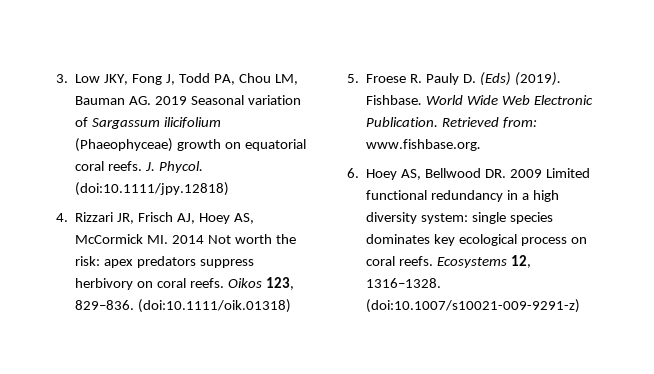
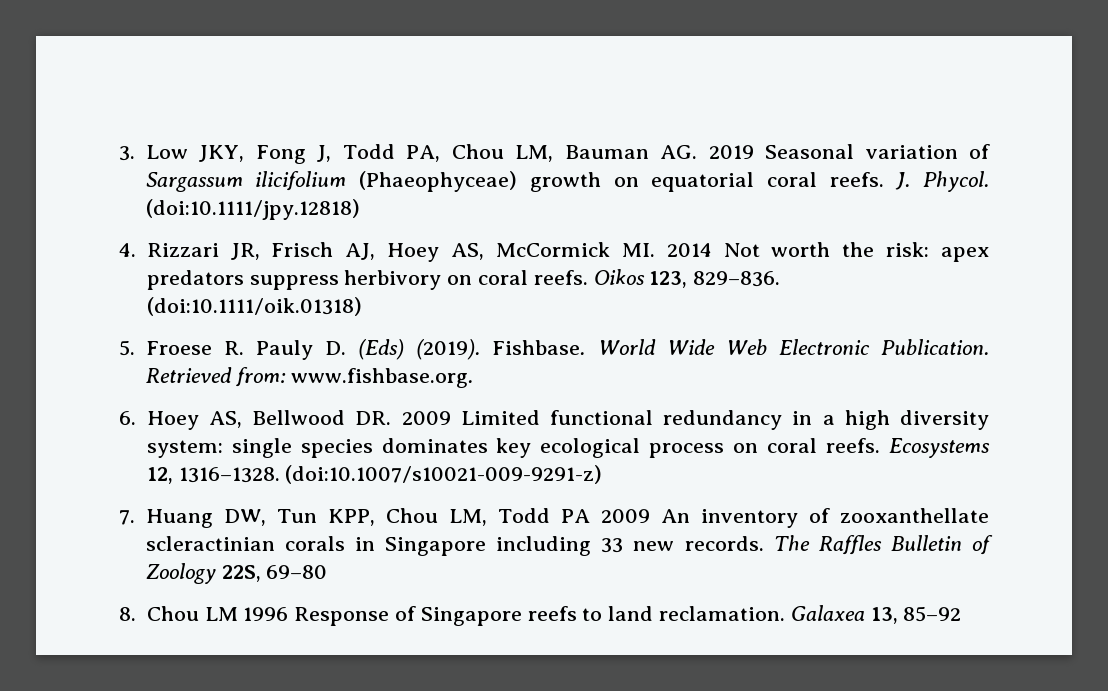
+ 7. Huang DW, Tun KPP, Chou LM, Todd PA 2009 An inventory of zooxanthellate scleractinian corals in Singapore including 33 new records. The Raffles Bulletin of Zoology 22S, 69–80
+ 8. Chou LM 1996 Response of Singapore reefs to land reclamation. Galaxea 13, 85–92

